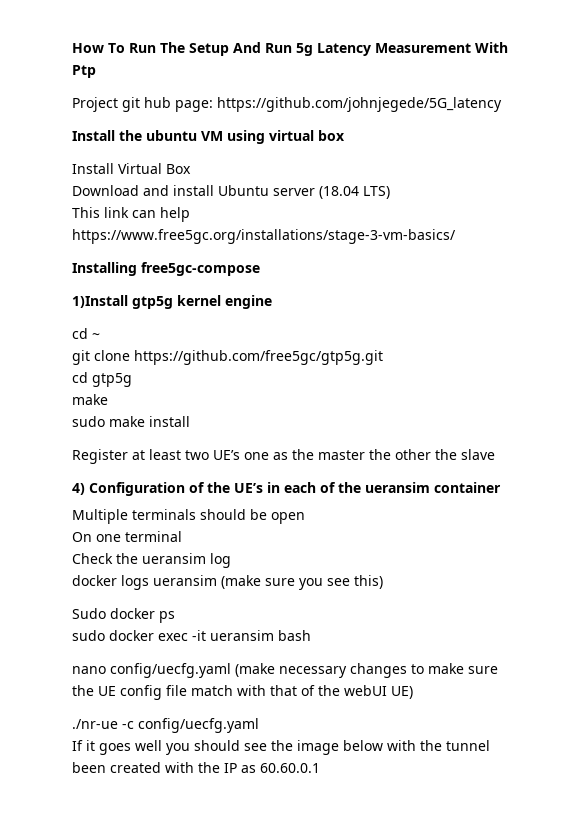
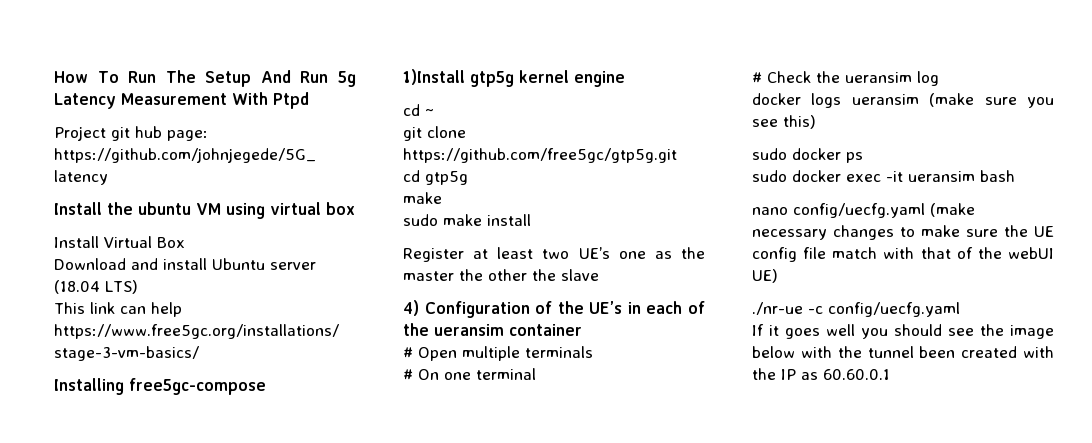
- How To Run The Setup And Run 5g Latency Measurement With Ptp
+ How To Run The Setup And Run 5g Latency Measurement With Ptpd
- Multiple terminals should be open
- On one terminal
+ # Open multiple terminals
+ # On one terminal
- Check the ueransim log
+ # Check the ueransim log
- Sudo docker ps
+ sudo docker ps

